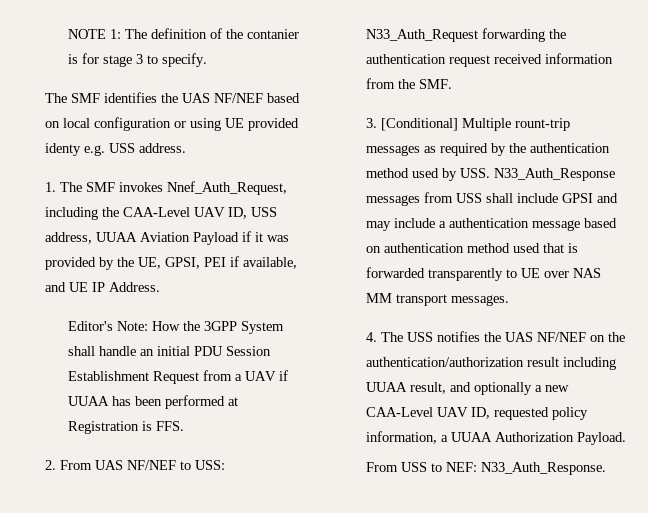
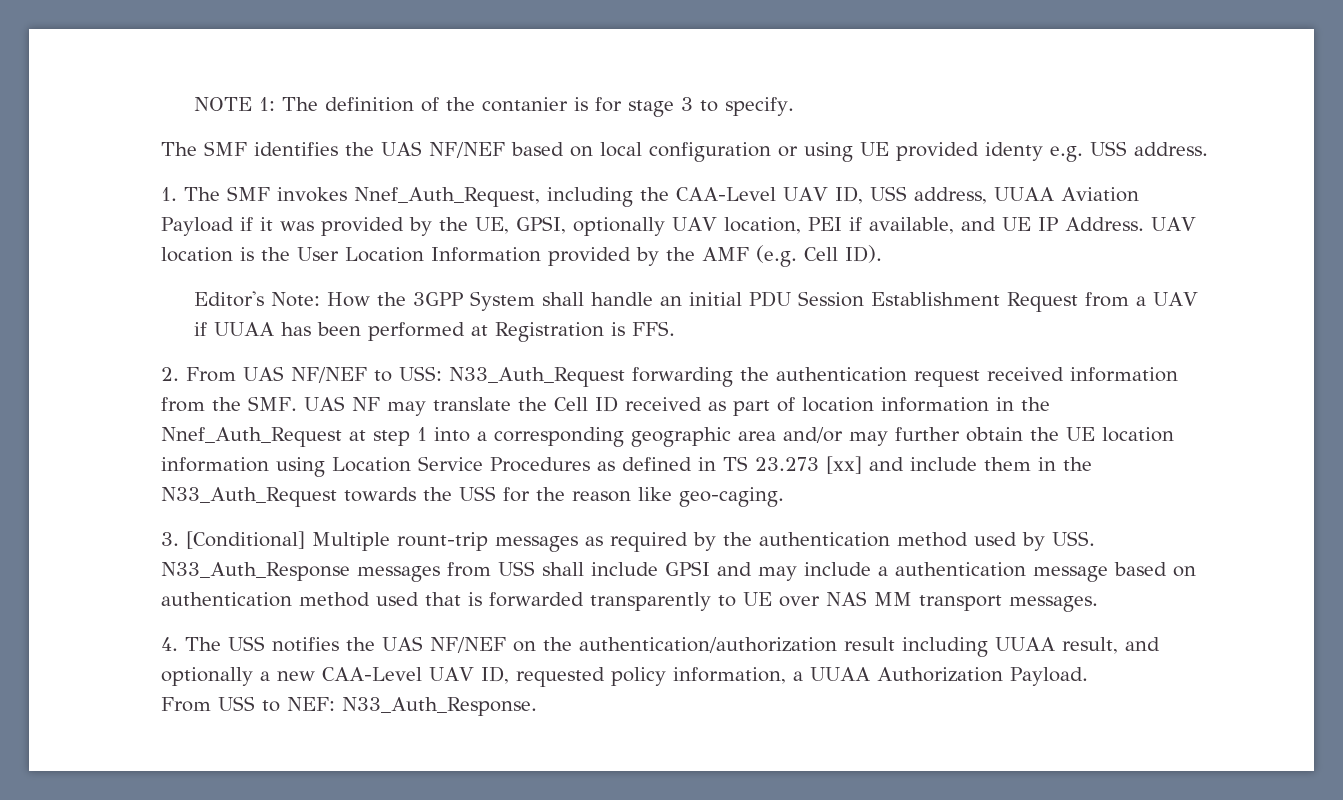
- 1. The SMF invokes Nnef_Auth_Request, including the CAA-Level UAV ID, USS address, UUAA Aviation Payload if it was provided by the UE, GPSI, PEI if available, and UE IP Address.
+ 1. The SMF invokes Nnef_Auth_Request, including the CAA-Level UAV ID, USS address, UUAA Aviation Payload if it was provided by the UE, GPSI, optionally UAV location, PEI if available, and UE IP Address. UAV location is the User Location Information provided by the AMF (e.g. Cell ID).
- 2. From UAS NF/NEF to USS: N33_Auth_Request forwarding the authentication request received information from the SMF.
+ 2. From UAS NF/NEF to USS: N33_Auth_Request forwarding the authentication request received information from the SMF. UAS NF may translate the Cell ID received as part of location information in the Nnef_Auth_Request at step 1 into a corresponding geographic area and/or may further obtain the UE location information using Location Service Procedures as defined in TS 23.273 [xx] and include them in the N33_Auth_Request towards the USS for the reason like geo-caging.

